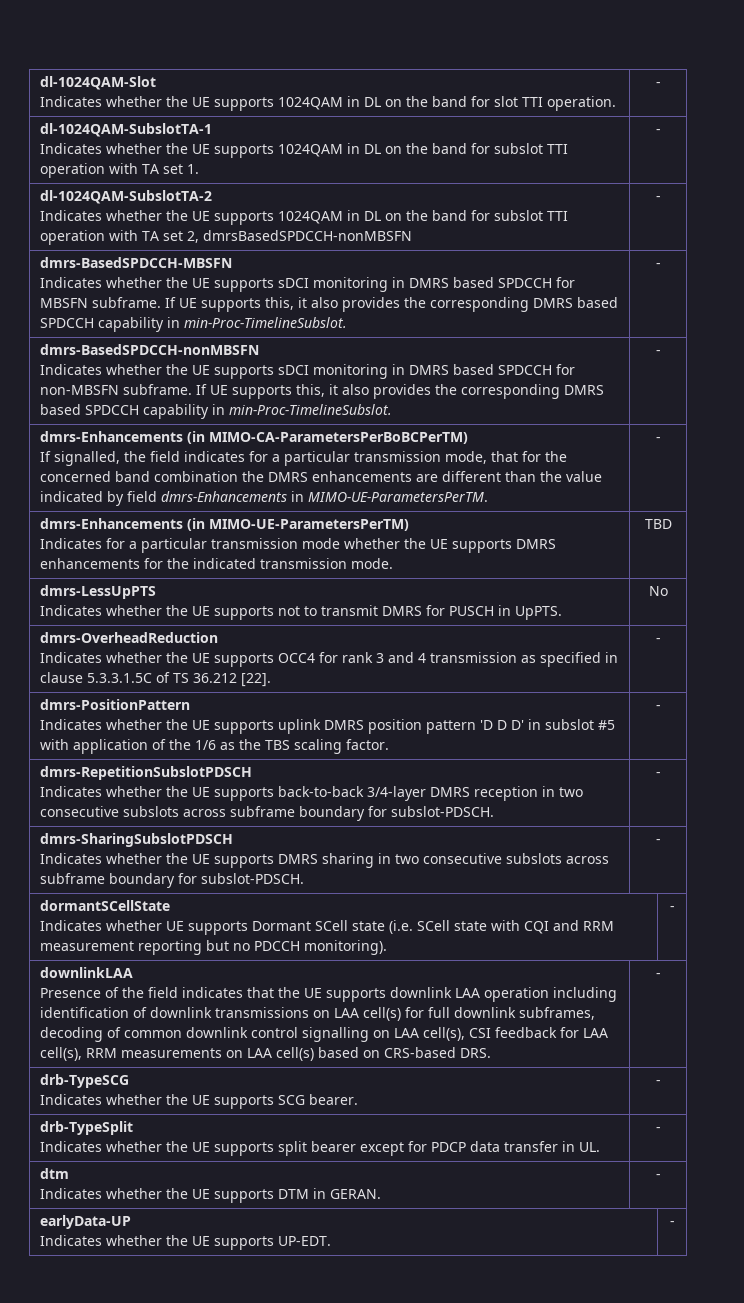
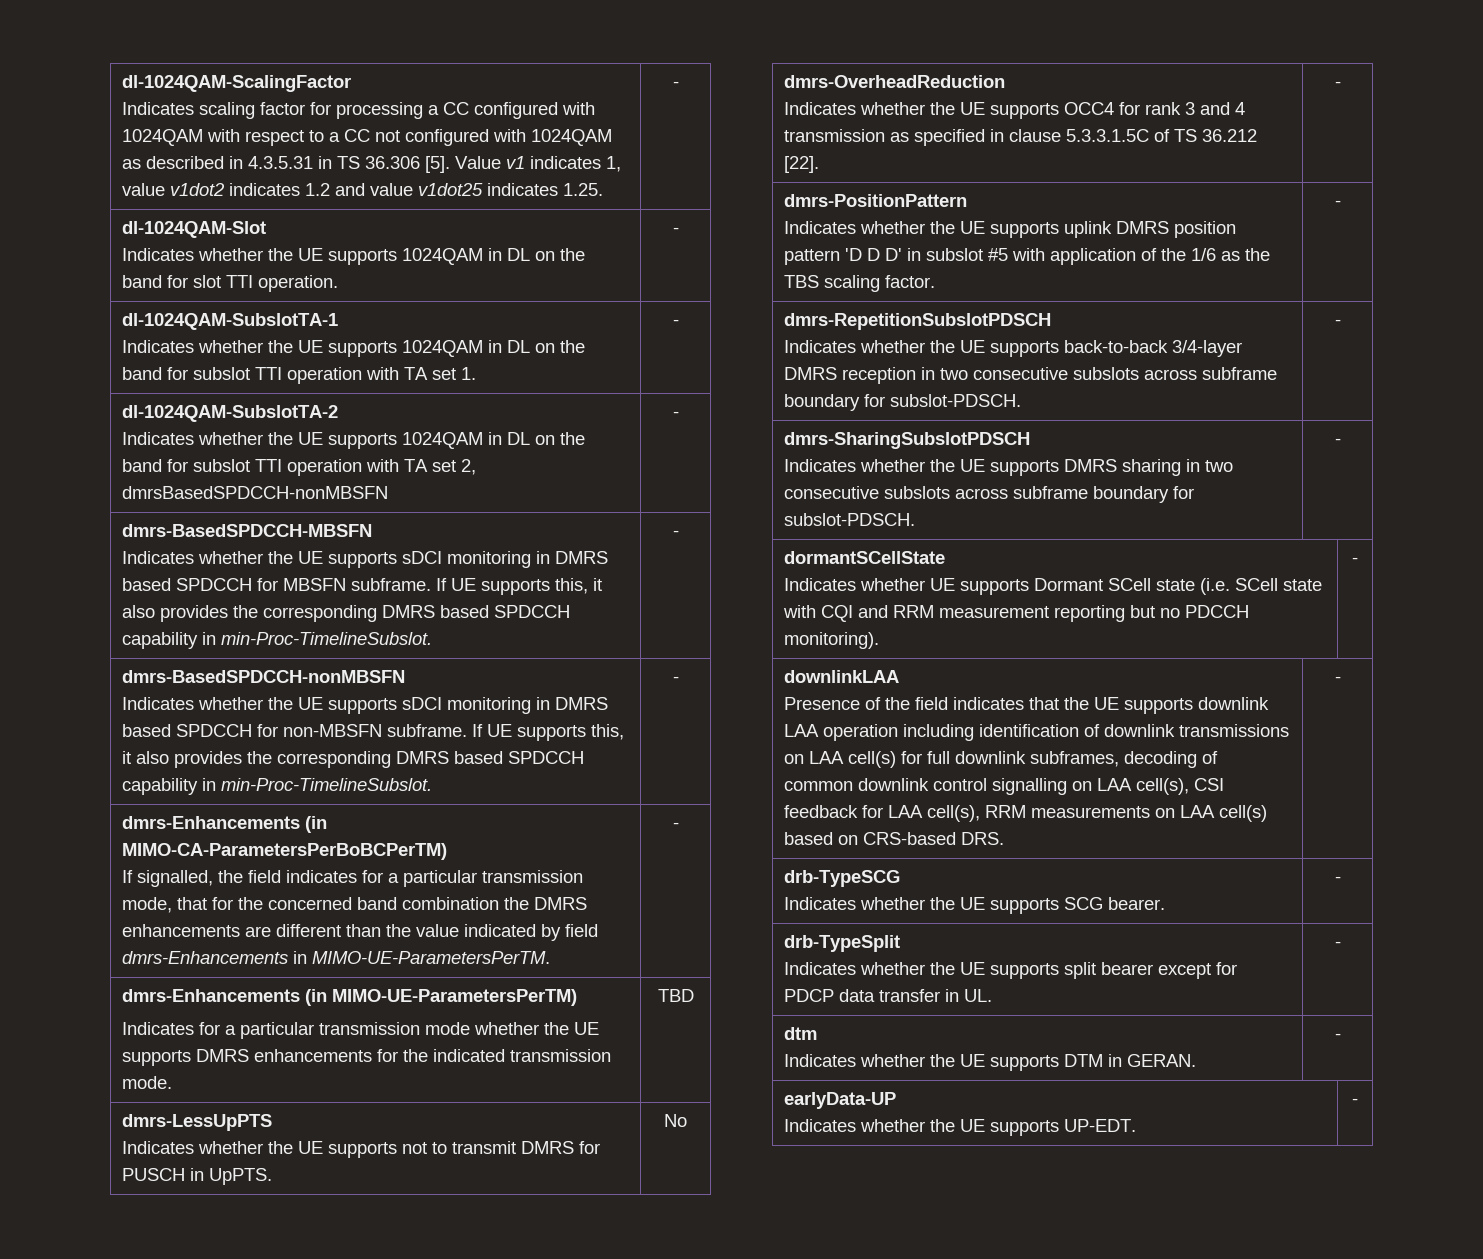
+ dl-1024QAM-ScalingFactor
+ Indicates scaling factor for processing a CC configured with 1024QAM with respect to a CC not configured with 1024QAM as described in 4.3.5.31 in TS 36.306 [5]. Value v1 indicates 1, value v1dot2 indicates 1.2 and value v1dot25 indicates 1.25. | -

